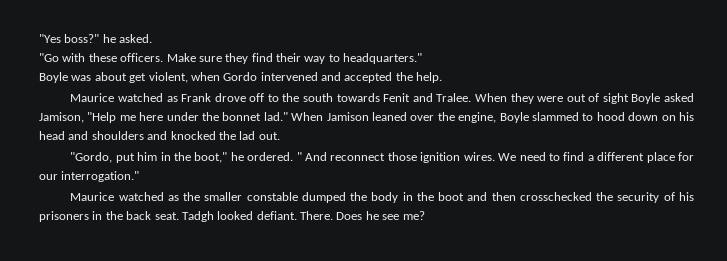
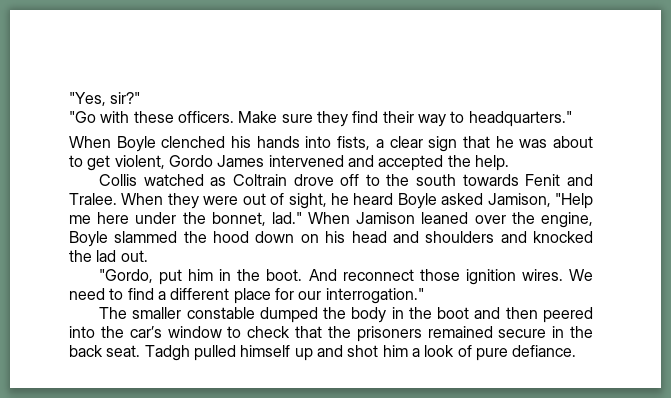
- "Yes boss?" he asked.
+ "Yes, sir?"
- Boyle was about get violent, when Gordo intervened and accepted the help.
+ When Boyle clenched his hands into fists, a clear sign that he was about to get violent, Gordo James intervened and accepted the help.
- Maurice watched as Frank drove off to the south towards Fenit and Tralee.
+ Collis watched as Coltrain drove off to the south towards Fenit and Tralee.
- When they were out of sight Boyle asked Jamison, "Help me here under the bonnet lad."
+ When they were out of sight, he heard Boyle asked Jamison, "Help me here under the bonnet, lad."
- When Jamison leaned over the engine, Boyle slammed to hood down on his head and shoulders and knocked the lad out.
+ When Jamison leaned over the engine, Boyle slammed the hood down on his head and shoulders and knocked the lad out.
- "Gordo, put him in the boot," he ordered. " And reconnect those ignition wires.
+ "Gordo, put him in the boot. And reconnect those ignition wires.
- Maurice watched as the smaller constable dumped the body in the boot and then crosschecked the security of his prisoners in the back seat.
+ The smaller constable dumped the body in the boot and then peered into the car’s window to check that the prisoners remained secure in the back seat.
- Tadgh looked defiant. There. Does he see me?
+ Tadgh pulled himself up and shot him a look of pure defiance.

